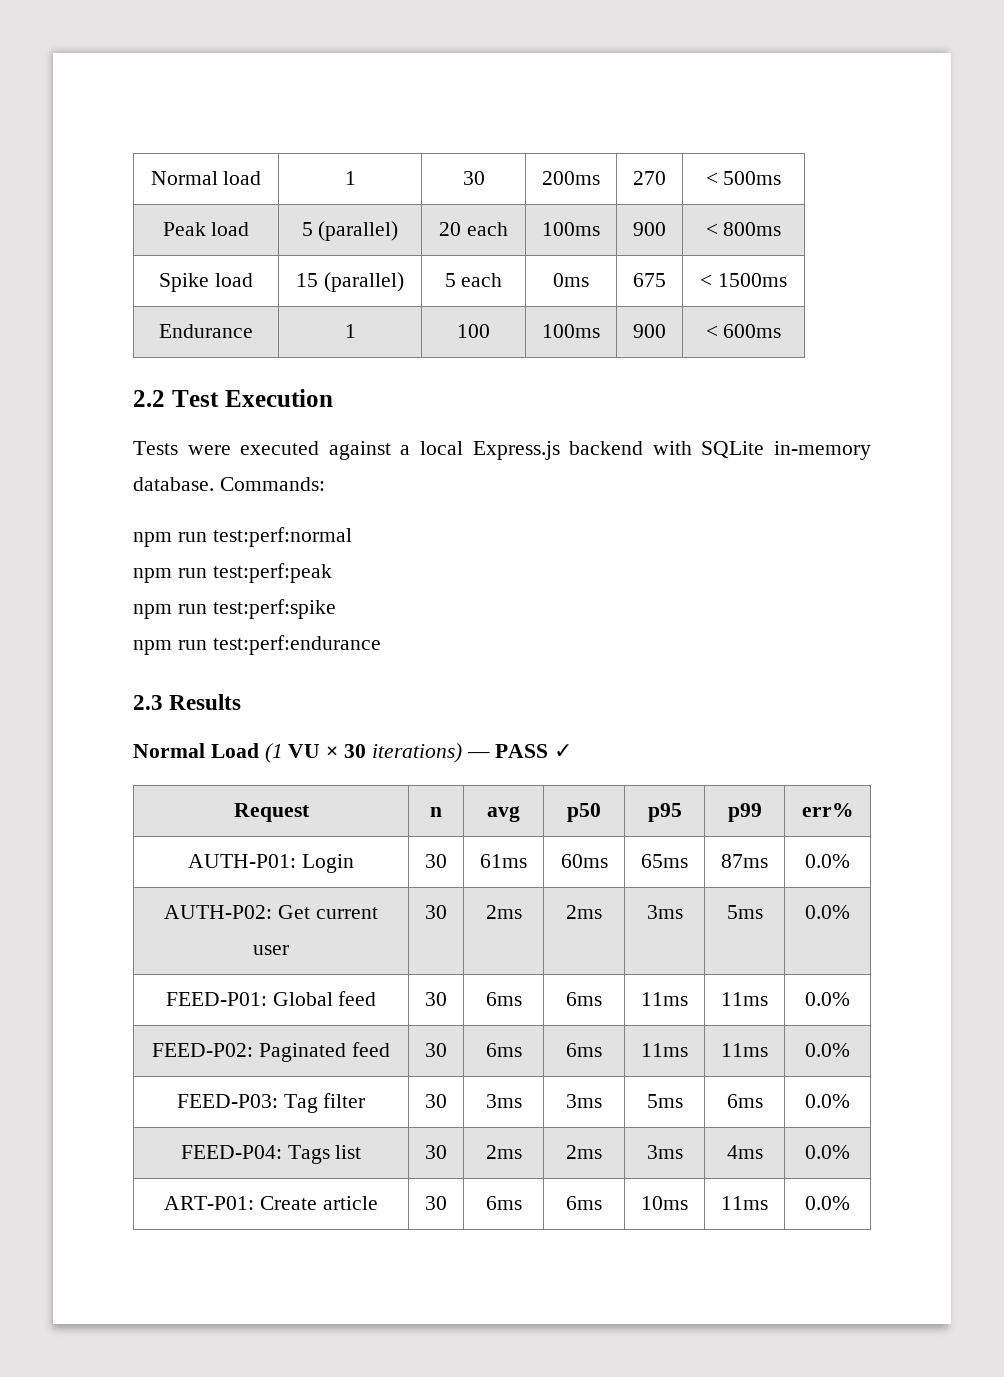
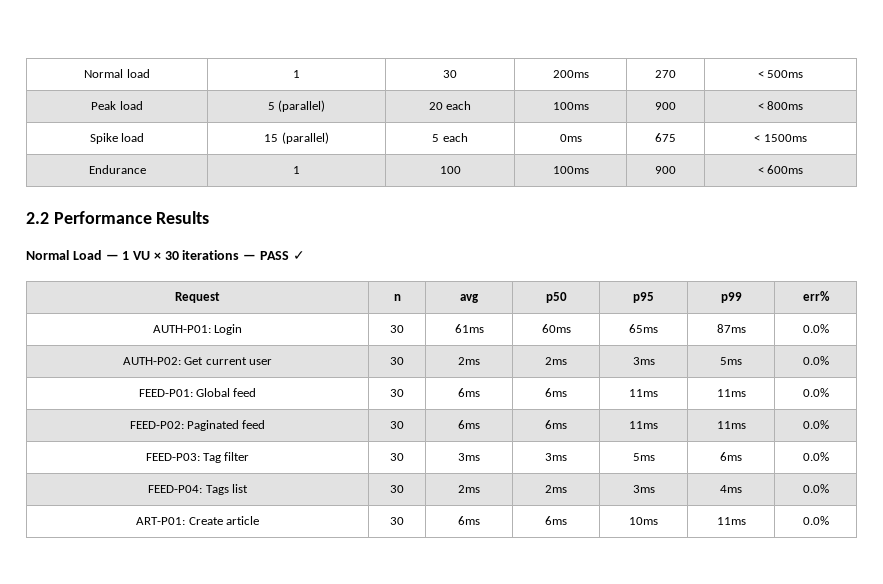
- 2.2 Test Execution
- Tests were executed against a local Express.js backend with SQLite in-memory database. Commands:
- npm run test:perf:normal
- npm run test:perf:peak
- npm run test:perf:spike
- npm run test:perf:endurance
- 2.3 Results
+ 2.2 Performance Results
- Normal Load (1 VU × 30 iterations) — PASS ✓
+ Normal Load — 1 VU × 30 iterations — PASS ✓

